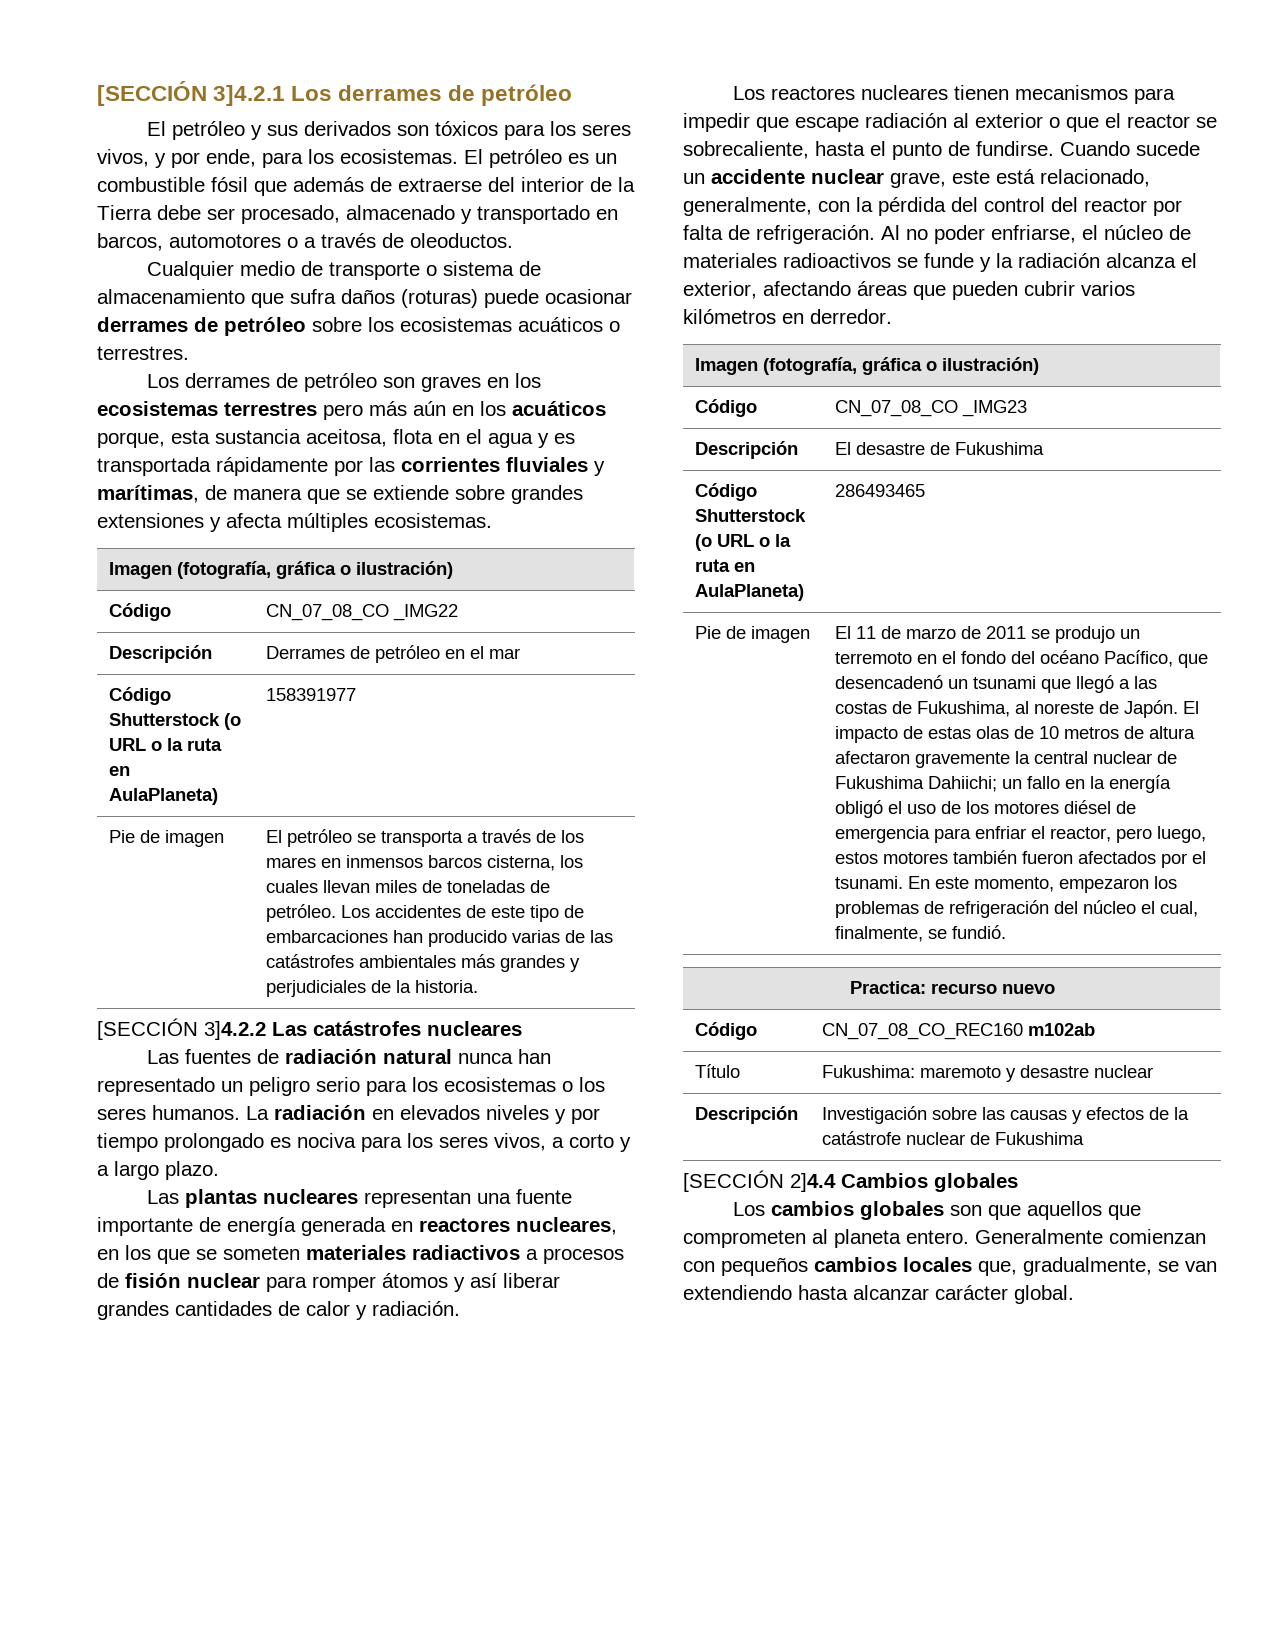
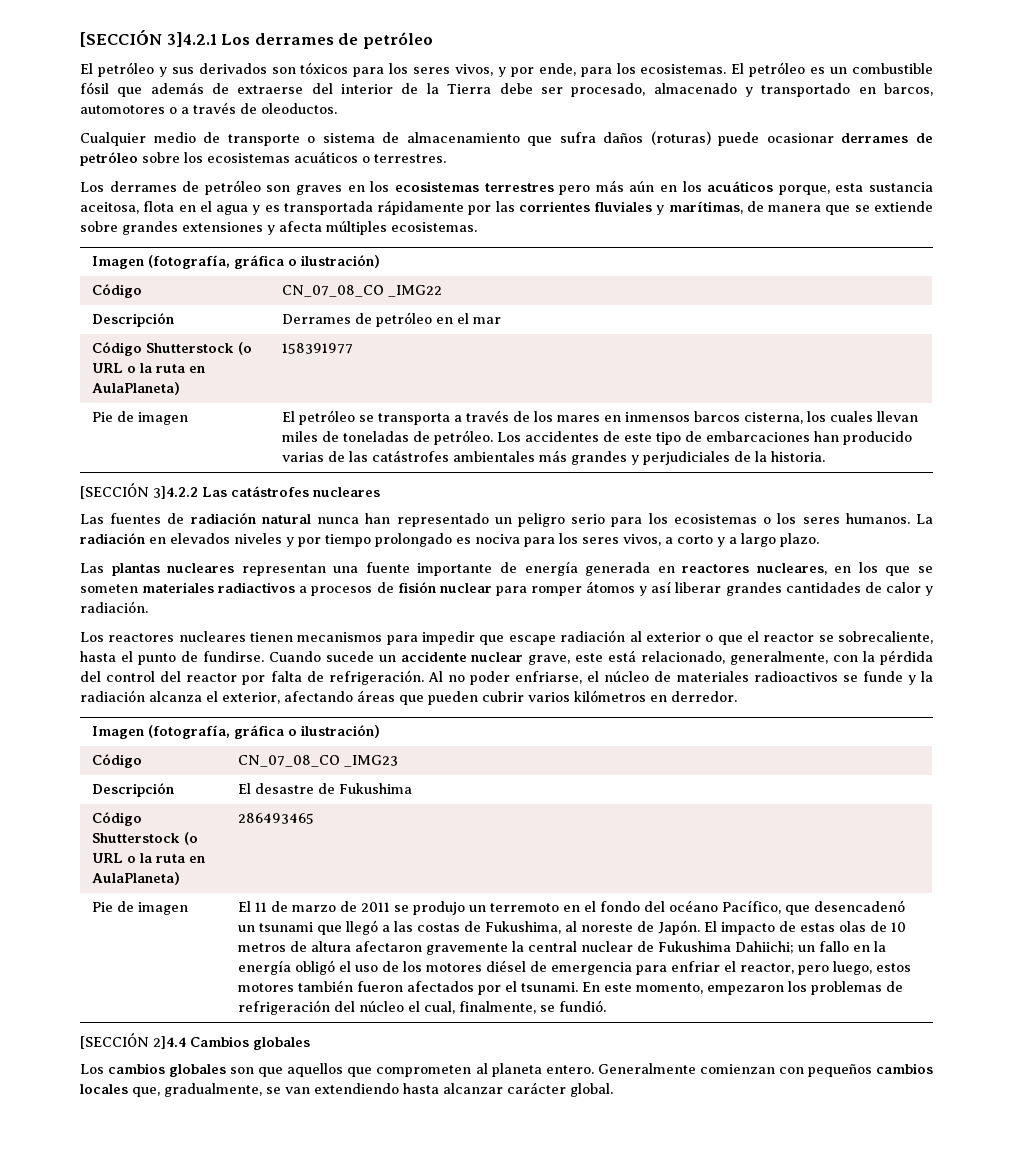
- Practica: recurso nuevo
- Código | CN_07_08_CO_REC160 m102ab
- Título | Fukushima: maremoto y desastre nuclear
- Descripción | Investigación sobre las causas y efectos de la catástrofe nuclear de Fukushima

